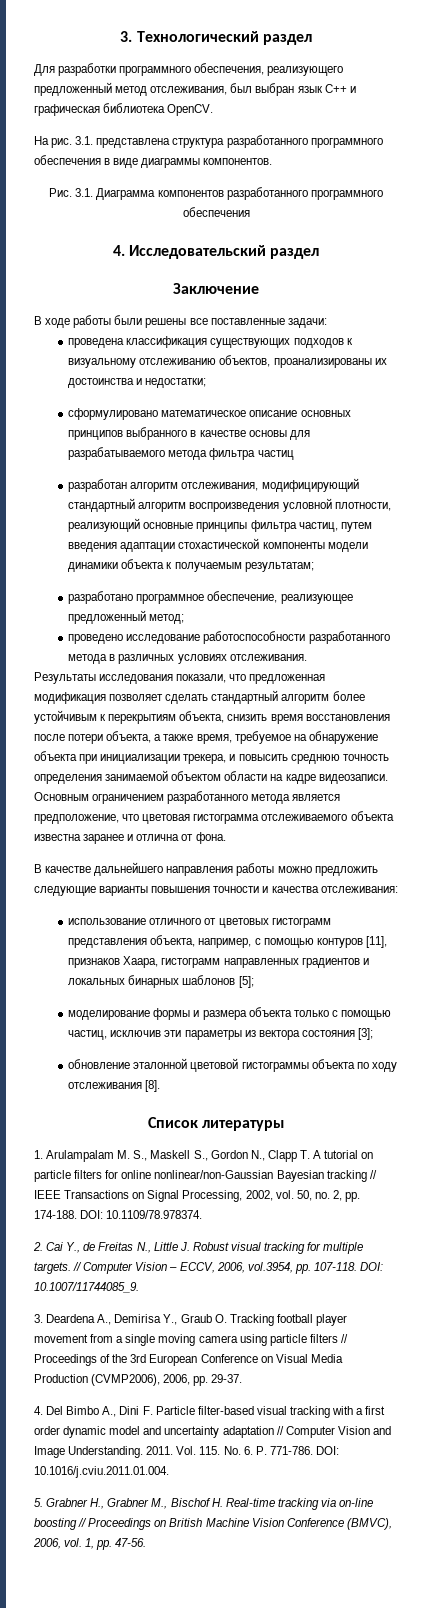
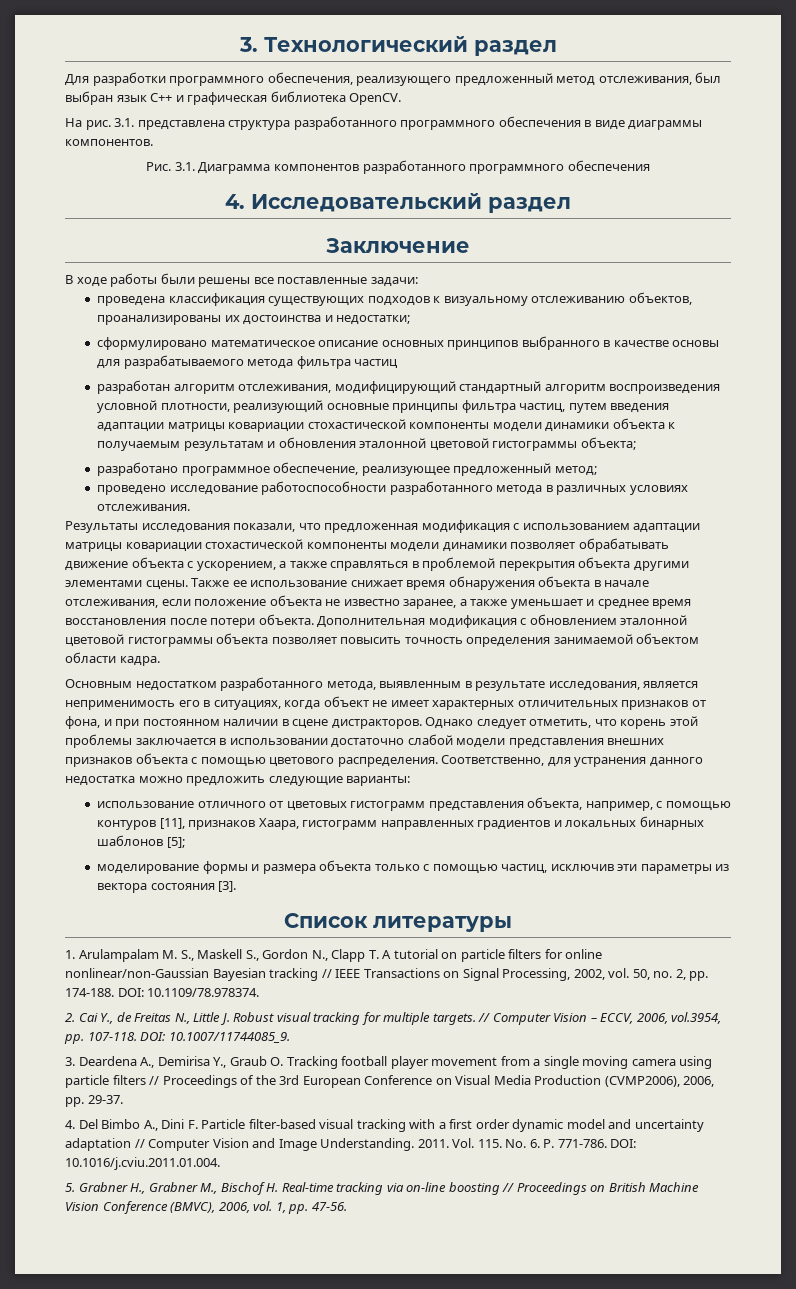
- разработан алгоритм отслеживания, модифицирующий стандартный алгоритм воспроизведения условной плотности, реализующий основные принципы фильтра частиц, путем введения адаптации стохастической компоненты модели динамики объекта к получаемым результатам;
+ разработан алгоритм отслеживания, модифицирующий стандартный алгоритм воспроизведения условной плотности, реализующий основные принципы фильтра частиц, путем введения адаптации матрицы ковариации стохастической компоненты модели динамики объекта к получаемым результатам и обновления эталонной цветовой гистограммы объекта;
- Результаты исследования показали, что предложенная модификация позволяет сделать стандартный алгоритм более устойчивым к перекрытиям объекта, снизить время восстановления после потери объекта, а также время, требуемое на обнаружение объекта при инициализации трекера, и повысить среднюю точность определения занимаемой объектом области на кадре видеозаписи. Основным ограничением разработанного метода является предположение, что цветовая гистограмма отслеживаемого объекта известна заранее и отлична от фона.
- В качестве дальнейшего направления работы можно предложить следующие варианты повышения точности и качества отслеживания:
+ Результаты исследования показали, что предложенная модификация с использованием адаптации матрицы ковариации стохастической компоненты модели динамики позволяет обрабатывать движение объекта с ускорением, а также справляться в проблемой перекрытия объекта другими элементами сцены. Также ее использование снижает время обнаружения объекта в начале отслеживания, если положение объекта не известно заранее, а также уменьшает и среднее время восстановления после потери объекта. Дополнительная модификация с обновлением эталонной цветовой гистограммы объекта позволяет повысить точность определения занимаемой объектом области кадра.
+ Основным недостатком разработанного метода, выявленным в результате исследования, является неприменимость его в ситуациях, когда объект не имеет характерных отличительных признаков от фона, и при постоянном наличии в сцене дистракторов. Однако следует отметить, что корень этой проблемы заключается в использовании достаточно слабой модели представления внешних признаков объекта с помощью цветового распределения. Соответственно, для устранения данного недостатка можно предложить следующие варианты:
- моделирование формы и размера объекта только с помощью частиц, исключив эти параметры из вектора состояния [3];
- обновление эталонной цветовой гистограммы объекта по ходу отслеживания [8].
+ моделирование формы и размера объекта только с помощью частиц, исключив эти параметры из вектора состояния [3].

